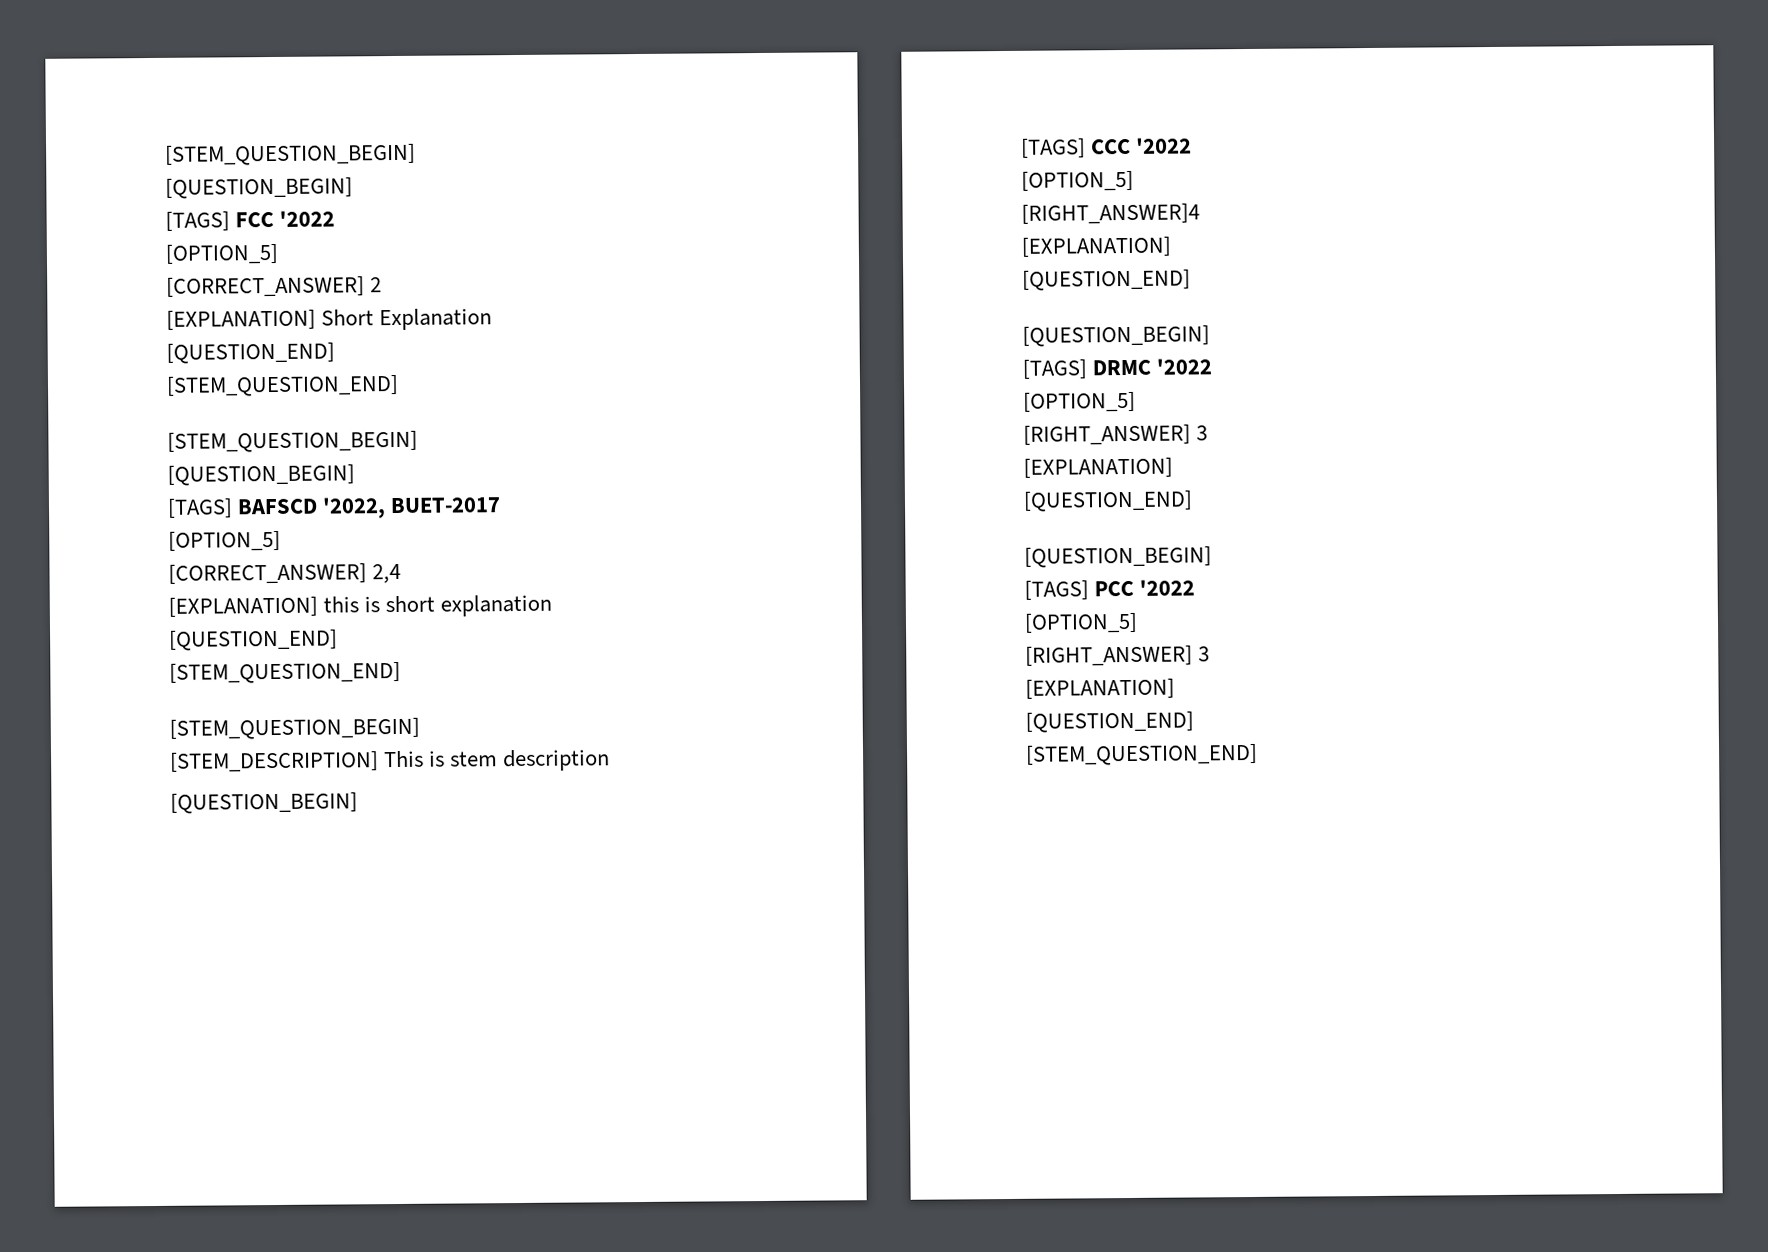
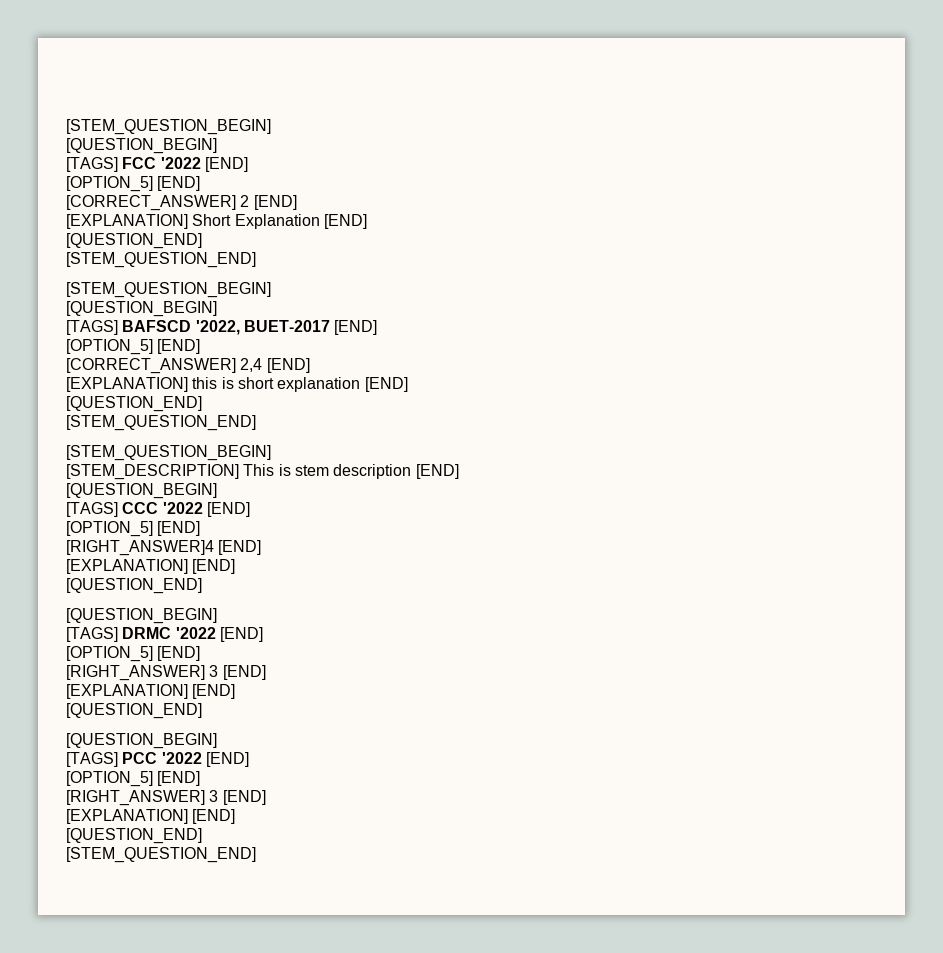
- [TAGS] FCC '2022
- [OPTION_5]
+ [TAGS] FCC '2022 [END]
+ [OPTION_5] [END]
- [CORRECT_ANSWER] 2
+ [CORRECT_ANSWER] 2 [END]
- [EXPLANATION] Short Explanation
+ [EXPLANATION] Short Explanation [END]
- [TAGS] BAFSCD '2022, BUET-2017
- [OPTION_5]
+ [TAGS] BAFSCD '2022, BUET-2017 [END]
+ [OPTION_5] [END]
- [CORRECT_ANSWER] 2,4
+ [CORRECT_ANSWER] 2,4 [END]
- [EXPLANATION] this is short explanation
+ [EXPLANATION] this is short explanation [END]
- [STEM_DESCRIPTION] This is stem description
+ [STEM_DESCRIPTION] This is stem description [END]
- [TAGS] CCC '2022
- [OPTION_5]
+ [TAGS] CCC '2022 [END]
+ [OPTION_5] [END]
- [RIGHT_ANSWER]4
- [EXPLANATION]
+ [RIGHT_ANSWER]4 [END]
+ [EXPLANATION] [END]
- [TAGS] DRMC '2022
- [OPTION_5]
- [RIGHT_ANSWER] 3
- [EXPLANATION]
+ [TAGS] DRMC '2022 [END]
+ [OPTION_5] [END]
+ [RIGHT_ANSWER] 3 [END]
+ [EXPLANATION] [END]
- [TAGS] PCC '2022
- [OPTION_5]
- [RIGHT_ANSWER] 3
- [EXPLANATION]
+ [TAGS] PCC '2022 [END]
+ [OPTION_5] [END]
+ [RIGHT_ANSWER] 3 [END]
+ [EXPLANATION] [END]

